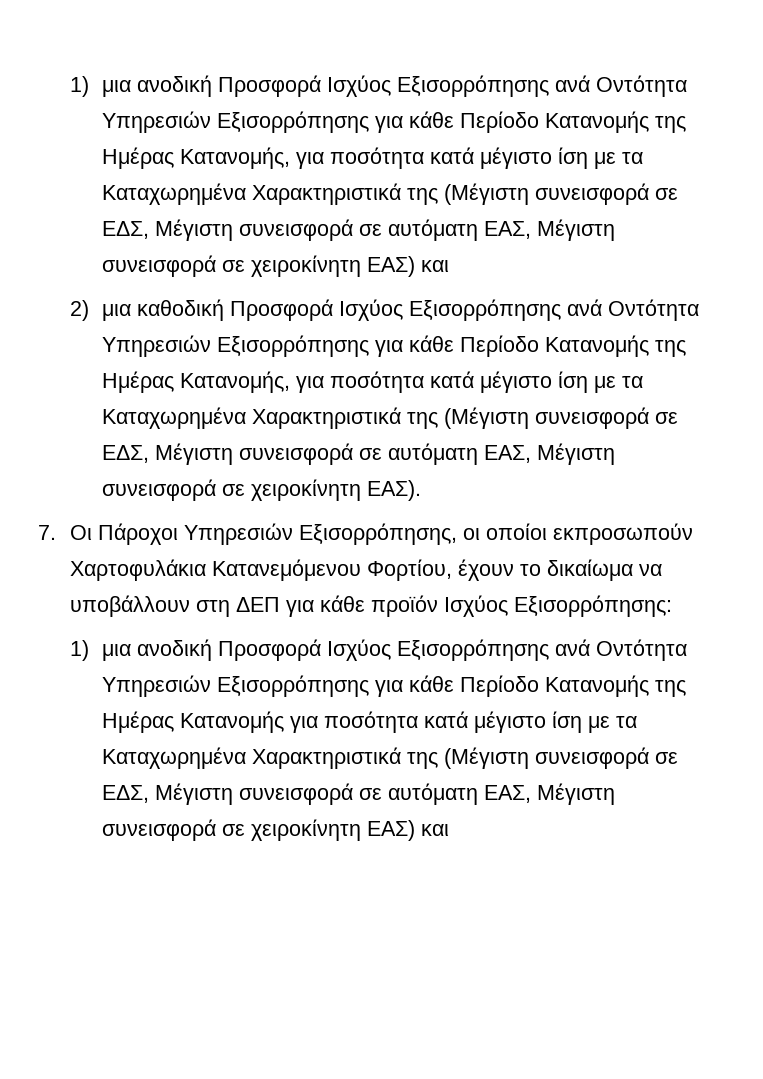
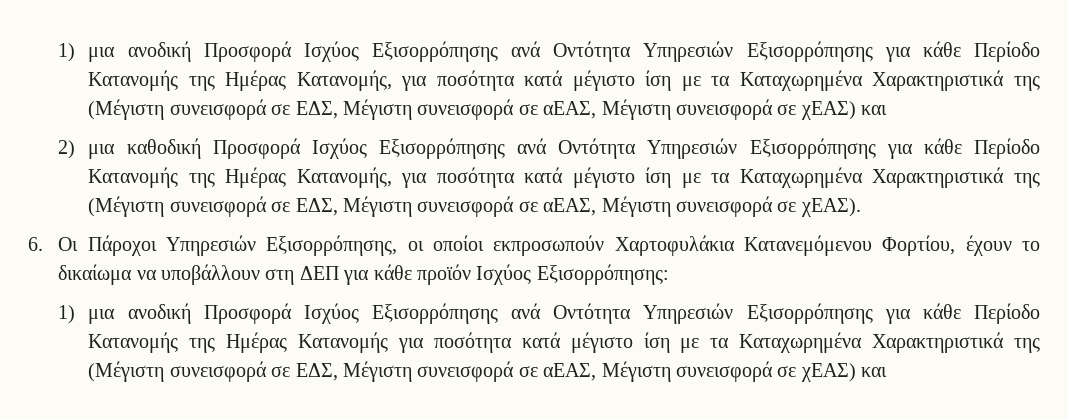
- 1) μια ανοδική Προσφορά Ισχύος Εξισορρόπησης ανά Οντότητα Υπηρεσιών Εξισορρόπησης για κάθε Περίοδο Κατανομής της Ημέρας Κατανομής, για ποσότητα κατά μέγιστο ίση με τα Καταχωρημένα Χαρακτηριστικά της (Μέγιστη συνεισφορά σε ΕΔΣ, Μέγιστη συνεισφορά σε αυτόματη ΕΑΣ, Μέγιστη συνεισφορά σε χειροκίνητη ΕΑΣ) και
+ 1) μια ανοδική Προσφορά Ισχύος Εξισορρόπησης ανά Οντότητα Υπηρεσιών Εξισορρόπησης για κάθε Περίοδο Κατανομής της Ημέρας Κατανομής, για ποσότητα κατά μέγιστο ίση με τα Καταχωρημένα Χαρακτηριστικά της (Μέγιστη συνεισφορά σε ΕΔΣ, Μέγιστη συνεισφορά σε αΕΑΣ, Μέγιστη συνεισφορά σε χΕΑΣ) και
- 2) μια καθοδική Προσφορά Ισχύος Εξισορρόπησης ανά Οντότητα Υπηρεσιών Εξισορρόπησης για κάθε Περίοδο Κατανομής της Ημέρας Κατανομής, για ποσότητα κατά μέγιστο ίση με τα Καταχωρημένα Χαρακτηριστικά της (Μέγιστη συνεισφορά σε ΕΔΣ, Μέγιστη συνεισφορά σε αυτόματη ΕΑΣ, Μέγιστη συνεισφορά σε χειροκίνητη ΕΑΣ).
- 7. Οι Πάροχοι Υπηρεσιών Εξισορρόπησης, οι οποίοι εκπροσωπούν Χαρτοφυλάκια Κατανεμόμενου Φορτίου, έχουν το δικαίωμα να υποβάλλουν στη ΔΕΠ για κάθε προϊόν Ισχύος Εξισορρόπησης:
+ 2) μια καθοδική Προσφορά Ισχύος Εξισορρόπησης ανά Οντότητα Υπηρεσιών Εξισορρόπησης για κάθε Περίοδο Κατανομής της Ημέρας Κατανομής, για ποσότητα κατά μέγιστο ίση με τα Καταχωρημένα Χαρακτηριστικά της (Μέγιστη συνεισφορά σε ΕΔΣ, Μέγιστη συνεισφορά σε αΕΑΣ, Μέγιστη συνεισφορά σε χΕΑΣ).
+ 6. Οι Πάροχοι Υπηρεσιών Εξισορρόπησης, οι οποίοι εκπροσωπούν Χαρτοφυλάκια Κατανεμόμενου Φορτίου, έχουν το δικαίωμα να υποβάλλουν στη ΔΕΠ για κάθε προϊόν Ισχύος Εξισορρόπησης:
- 1) μια ανοδική Προσφορά Ισχύος Εξισορρόπησης ανά Οντότητα Υπηρεσιών Εξισορρόπησης για κάθε Περίοδο Κατανομής της Ημέρας Κατανομής για ποσότητα κατά μέγιστο ίση με τα Καταχωρημένα Χαρακτηριστικά της (Μέγιστη συνεισφορά σε ΕΔΣ, Μέγιστη συνεισφορά σε αυτόματη ΕΑΣ, Μέγιστη συνεισφορά σε χειροκίνητη ΕΑΣ) και
+ 1) μια ανοδική Προσφορά Ισχύος Εξισορρόπησης ανά Οντότητα Υπηρεσιών Εξισορρόπησης για κάθε Περίοδο Κατανομής της Ημέρας Κατανομής για ποσότητα κατά μέγιστο ίση με τα Καταχωρημένα Χαρακτηριστικά της (Μέγιστη συνεισφορά σε ΕΔΣ, Μέγιστη συνεισφορά σε αΕΑΣ, Μέγιστη συνεισφορά σε χΕΑΣ) και

